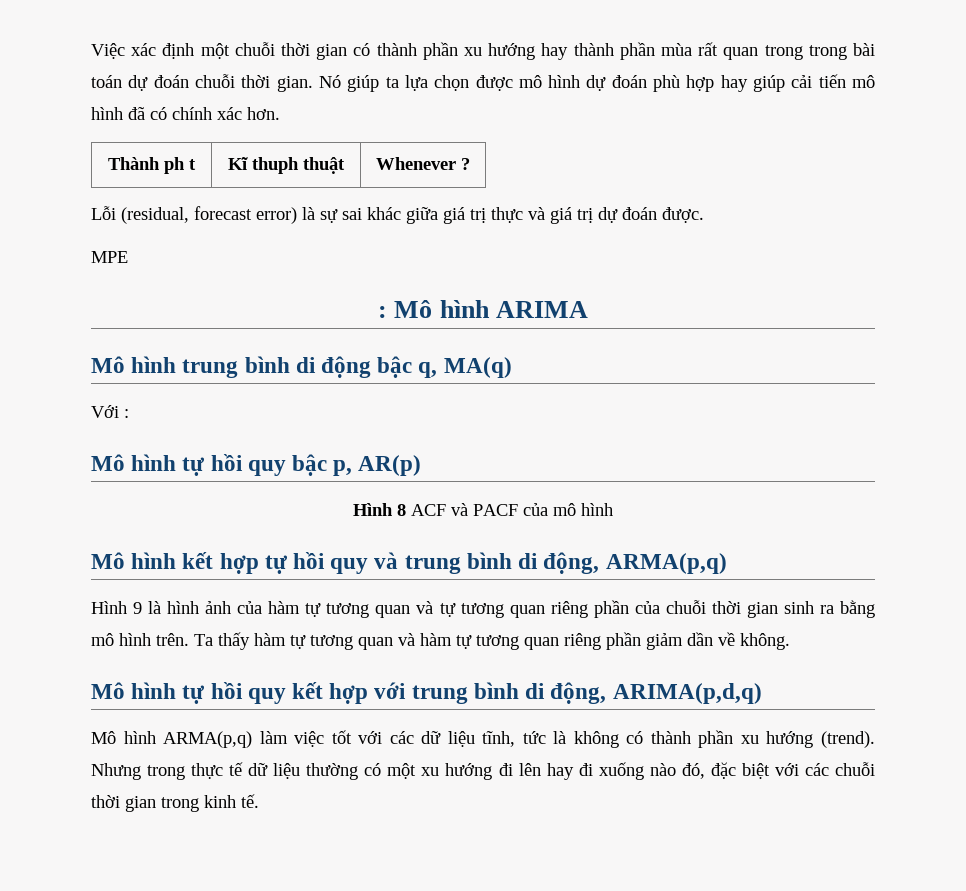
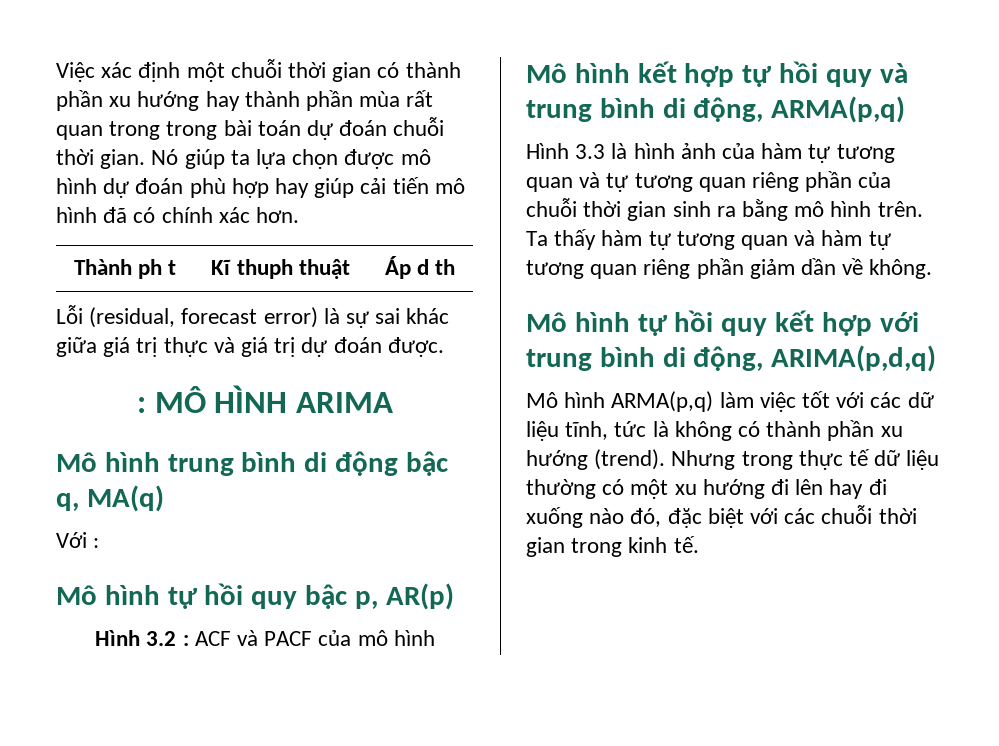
- Thành ph t | Kĩ thuph thuật | Whenever ?
+ Thành ph t | Kĩ thuph thuật | Áp d th
- MPE
- : Mô hình ARIMA
+ : MÔ HÌNH ARIMA
- Hình 8 ACF và PACF của mô hình
+ Hình 3.2 : ACF và PACF của mô hình
- Hình 9 là hình ảnh của hàm tự tương quan và tự tương quan riêng phần của chuỗi thời gian sinh ra bằng mô hình trên.
+ Hình 3.3 là hình ảnh của hàm tự tương quan và tự tương quan riêng phần của chuỗi thời gian sinh ra bằng mô hình trên.

